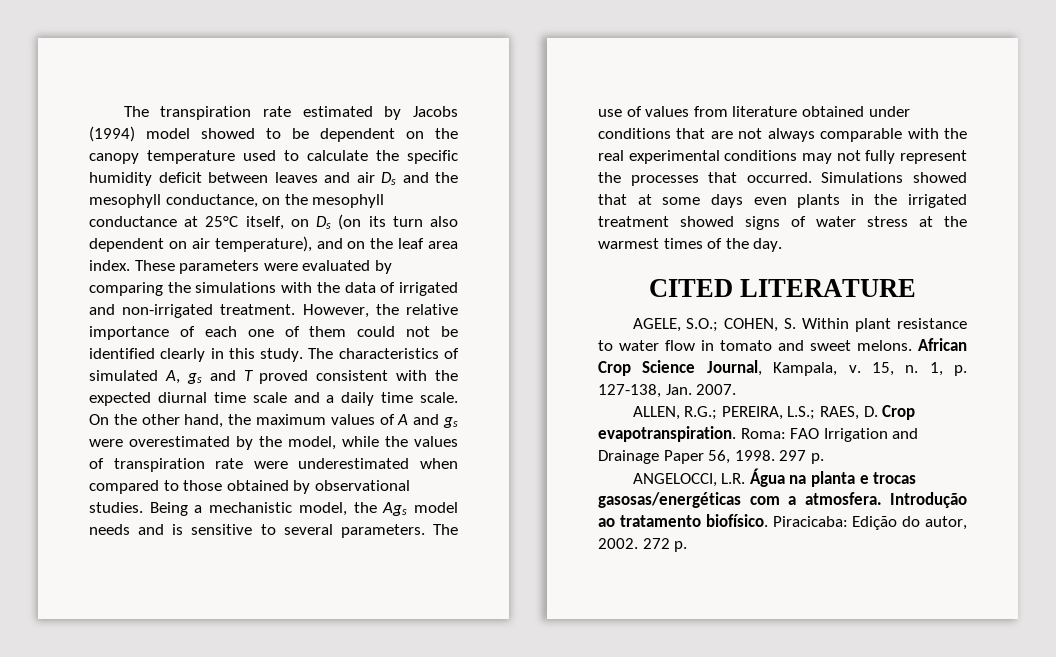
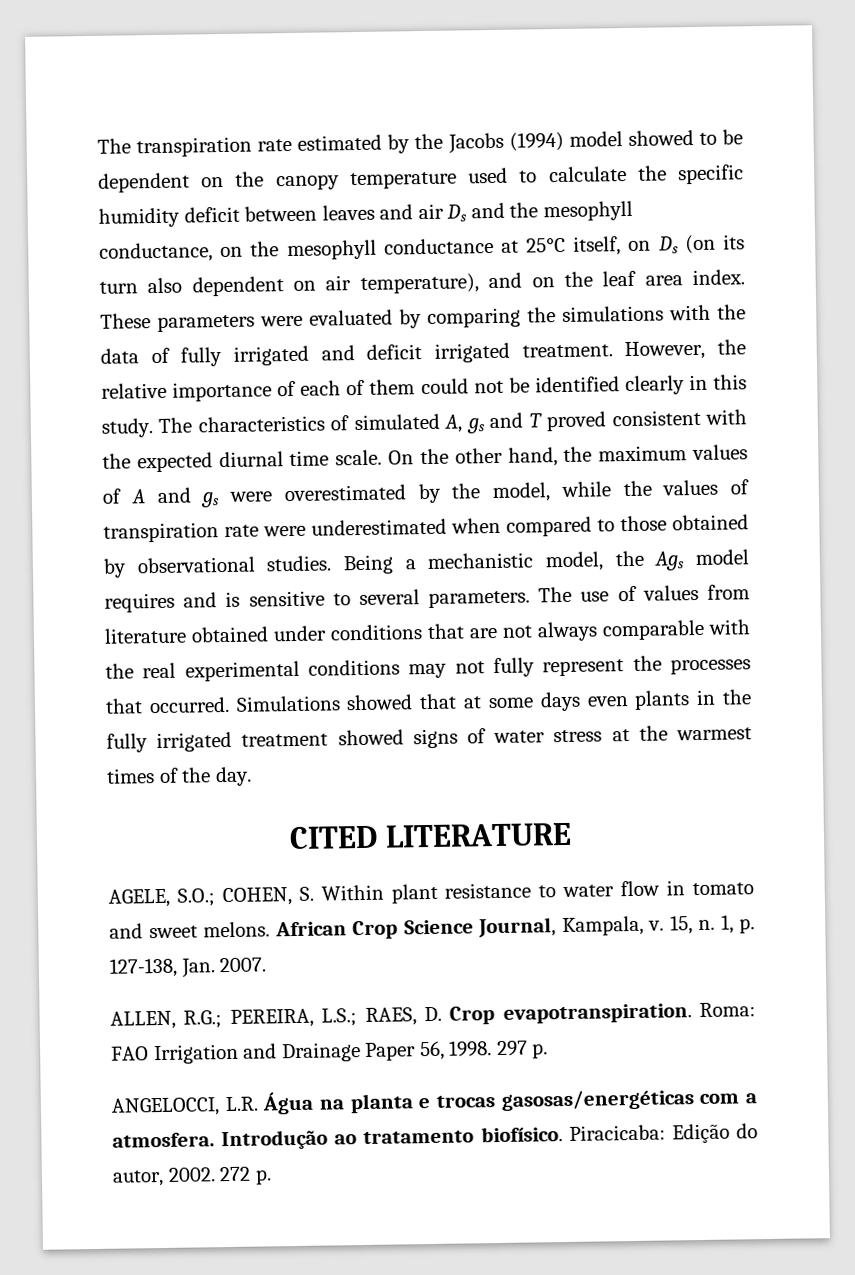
- The transpiration rate estimated by Jacobs (1994) model showed to be dependent on the canopy temperature used to calculate the specific humidity deficit between leaves and air Ds and the mesophyll conductance, on the mesophyll conductance at 25°C itself, on Ds (on its turn also dependent on air temperature), and on the leaf area index.
+ The transpiration rate estimated by the Jacobs (1994) model showed to be dependent on the canopy temperature used to calculate the specific humidity deficit between leaves and air Ds and the mesophyll conductance, on the mesophyll conductance at 25°C itself, on Ds (on its turn also dependent on air temperature), and on the leaf area index.
- These parameters were evaluated by comparing the simulations with the data of irrigated and non-irrigated treatment.
+ These parameters were evaluated by comparing the simulations with the data of fully irrigated and deficit irrigated treatment.
- However, the relative importance of each one of them could not be identified clearly in this study.
+ However, the relative importance of each of them could not be identified clearly in this study.
- The characteristics of simulated A, gs and T proved consistent with the expected diurnal time scale and a daily time scale.
+ The characteristics of simulated A, gs and T proved consistent with the expected diurnal time scale.
- Being a mechanistic model, the Ags model needs and is sensitive to several parameters.
+ Being a mechanistic model, the Ags model requires and is sensitive to several parameters.
- Simulations showed that at some days even plants in the irrigated treatment showed signs of water stress at the warmest times of the day.
+ Simulations showed that at some days even plants in the fully irrigated treatment showed signs of water stress at the warmest times of the day.

